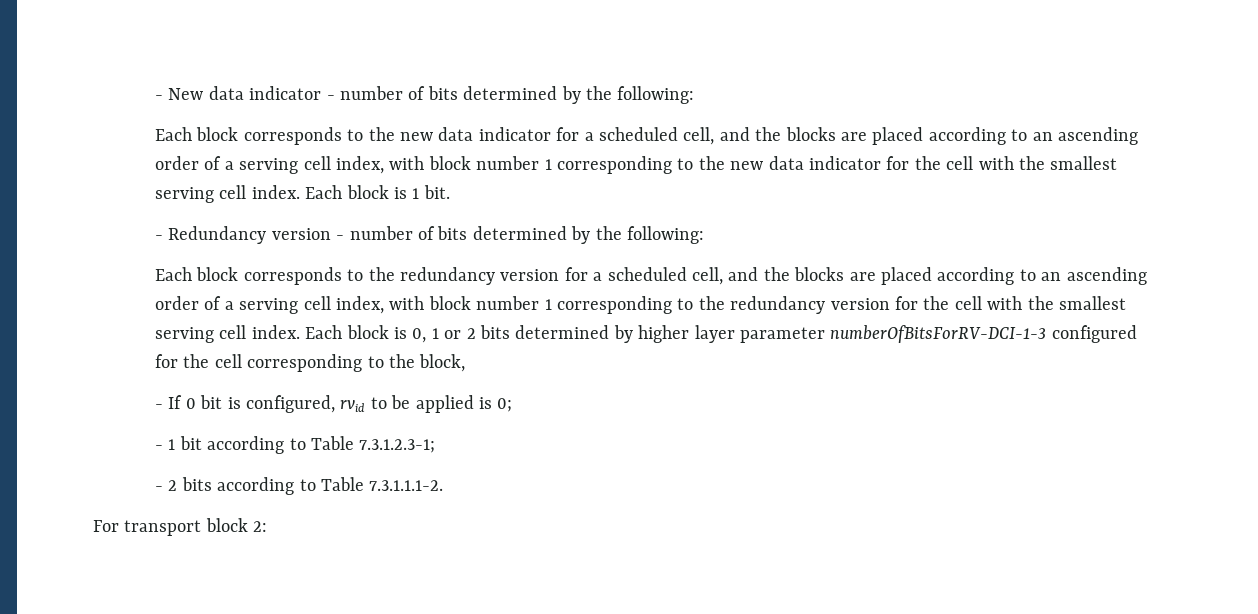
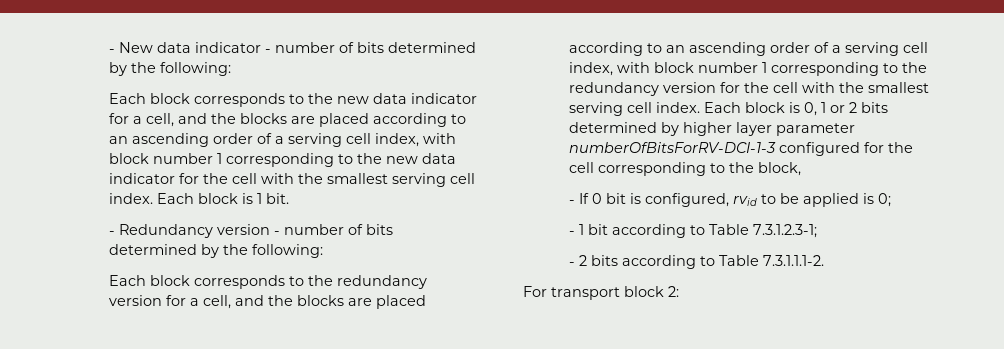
- Each block corresponds to the new data indicator for a scheduled cell, and the blocks are placed according to an ascending order of a serving cell index, with block number 1 corresponding to the new data indicator for the cell with the smallest serving cell index.
+ Each block corresponds to the new data indicator for a cell, and the blocks are placed according to an ascending order of a serving cell index, with block number 1 corresponding to the new data indicator for the cell with the smallest serving cell index.
- Each block corresponds to the redundancy version for a scheduled cell, and the blocks are placed according to an ascending order of a serving cell index, with block number 1 corresponding to the redundancy version for the cell with the smallest serving cell index.
+ Each block corresponds to the redundancy version for a cell, and the blocks are placed according to an ascending order of a serving cell index, with block number 1 corresponding to the redundancy version for the cell with the smallest serving cell index.

